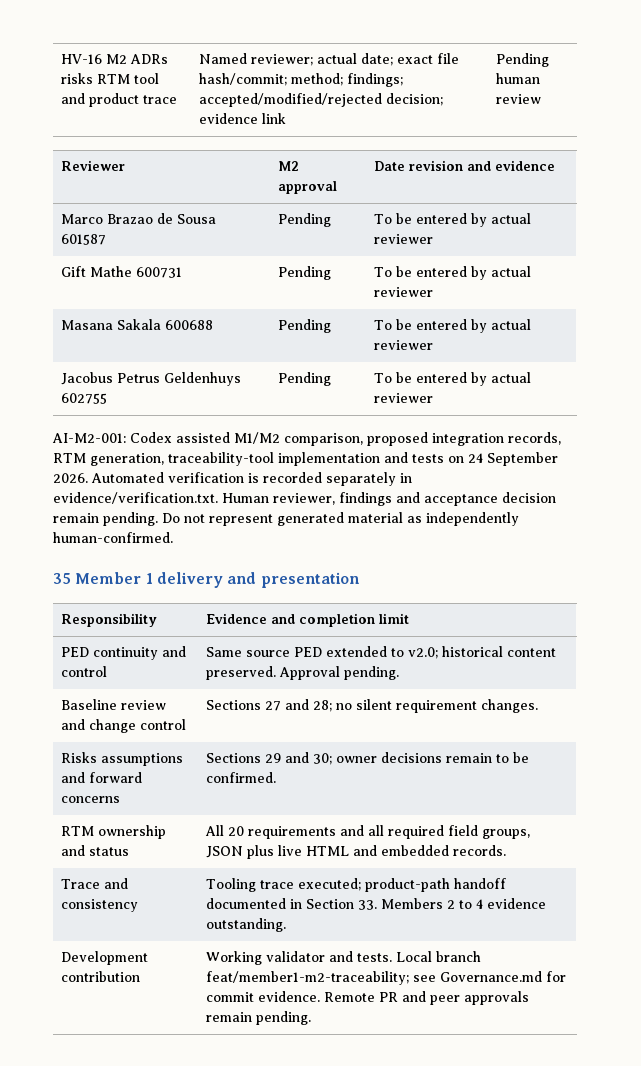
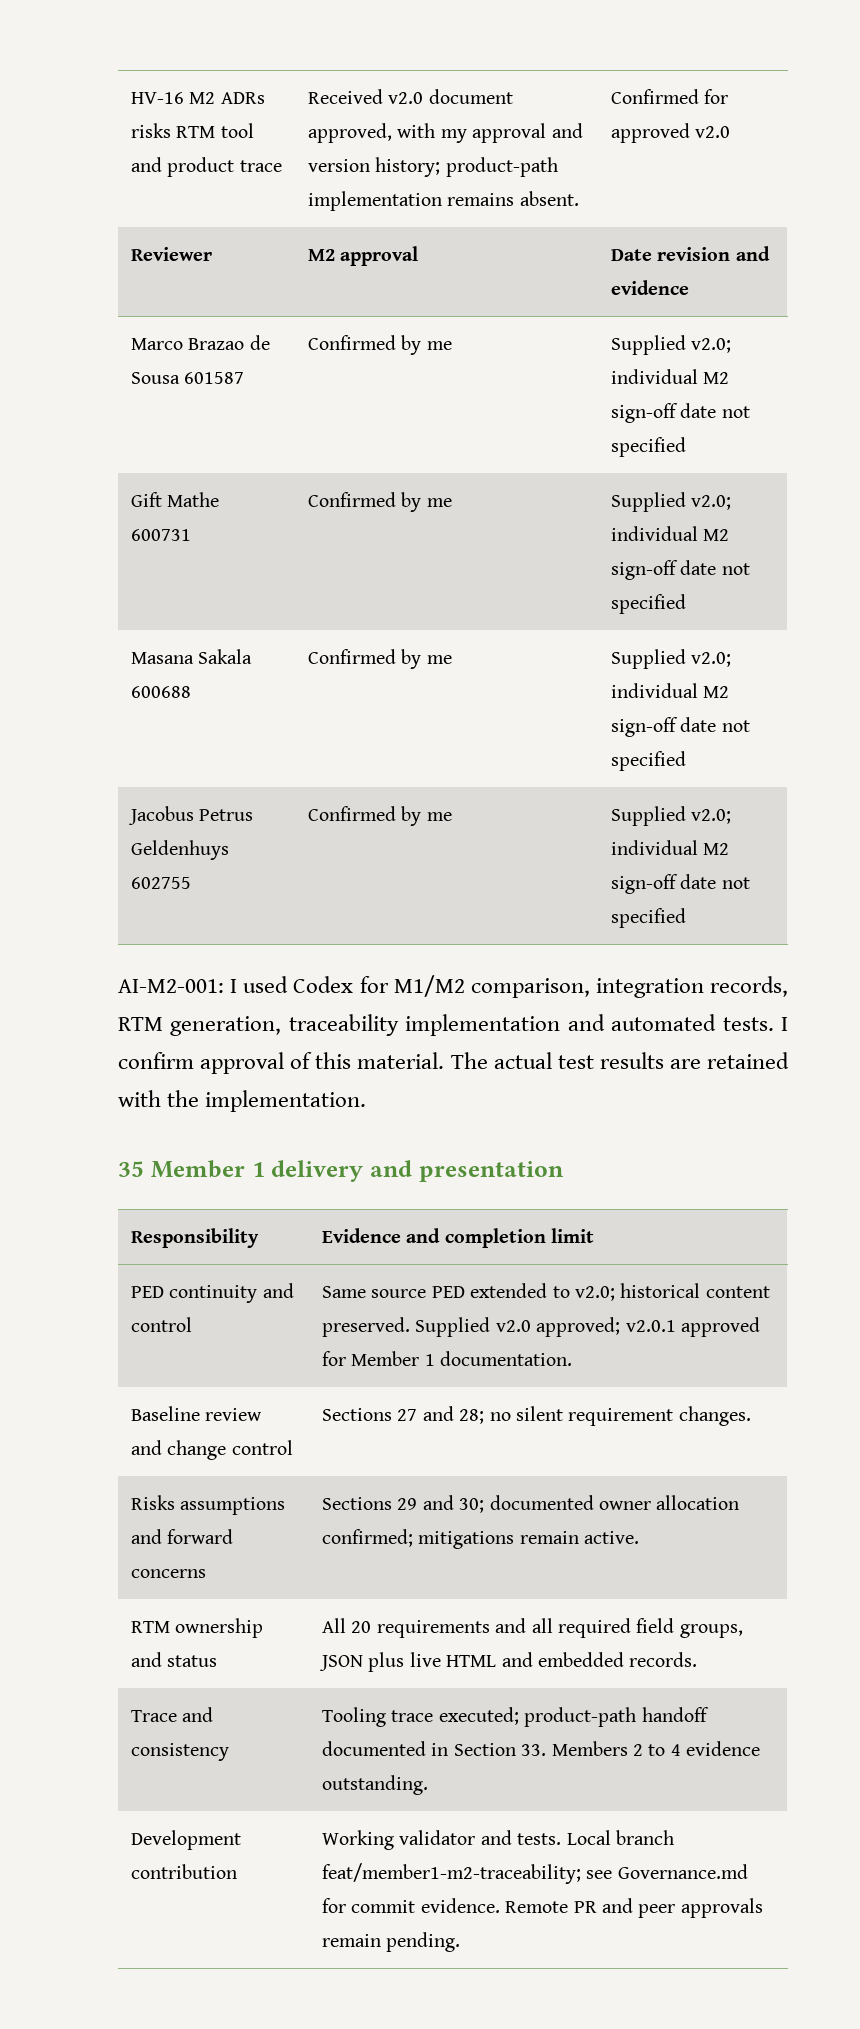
- HV-16 M2 ADRs risks RTM tool and product trace | Named reviewer; actual date; exact file hash/commit; method; findings; accepted/modified/rejected decision; evidence link | Pending human review
+ HV-16 M2 ADRs risks RTM tool and product trace | Received v2.0 document approved, with my approval and version history; product-path implementation remains absent. | Confirmed for approved v2.0
- Marco Brazao de Sousa 601587 | Pending | To be entered by actual reviewer
- Gift Mathe 600731 | Pending | To be entered by actual reviewer
- Masana Sakala 600688 | Pending | To be entered by actual reviewer
- Jacobus Petrus Geldenhuys 602755 | Pending | To be entered by actual reviewer
- AI-M2-001: Codex assisted M1/M2 comparison, proposed integration records, RTM generation, traceability-tool implementation and tests on 24 September 2026. Automated verification is recorded separately in evidence/verification.txt. Human reviewer, findings and acceptance decision remain pending. Do not represent generated material as independently human-confirmed.
+ Marco Brazao de Sousa 601587 | Confirmed by me | Supplied v2.0; individual M2 sign-off date not specified
+ Gift Mathe 600731 | Confirmed by me | Supplied v2.0; individual M2 sign-off date not specified
+ Masana Sakala 600688 | Confirmed by me | Supplied v2.0; individual M2 sign-off date not specified
+ Jacobus Petrus Geldenhuys 602755 | Confirmed by me | Supplied v2.0; individual M2 sign-off date not specified
+ AI-M2-001: I used Codex for M1/M2 comparison, integration records, RTM generation, traceability implementation and automated tests. I confirm approval of this material. The actual test results are retained with the implementation.
- PED continuity and control | Same source PED extended to v2.0; historical content preserved. Approval pending.
+ PED continuity and control | Same source PED extended to v2.0; historical content preserved. Supplied v2.0 approved; v2.0.1 approved for Member 1 documentation.
- Risks assumptions and forward concerns | Sections 29 and 30; owner decisions remain to be confirmed.
+ Risks assumptions and forward concerns | Sections 29 and 30; documented owner allocation confirmed; mitigations remain active.

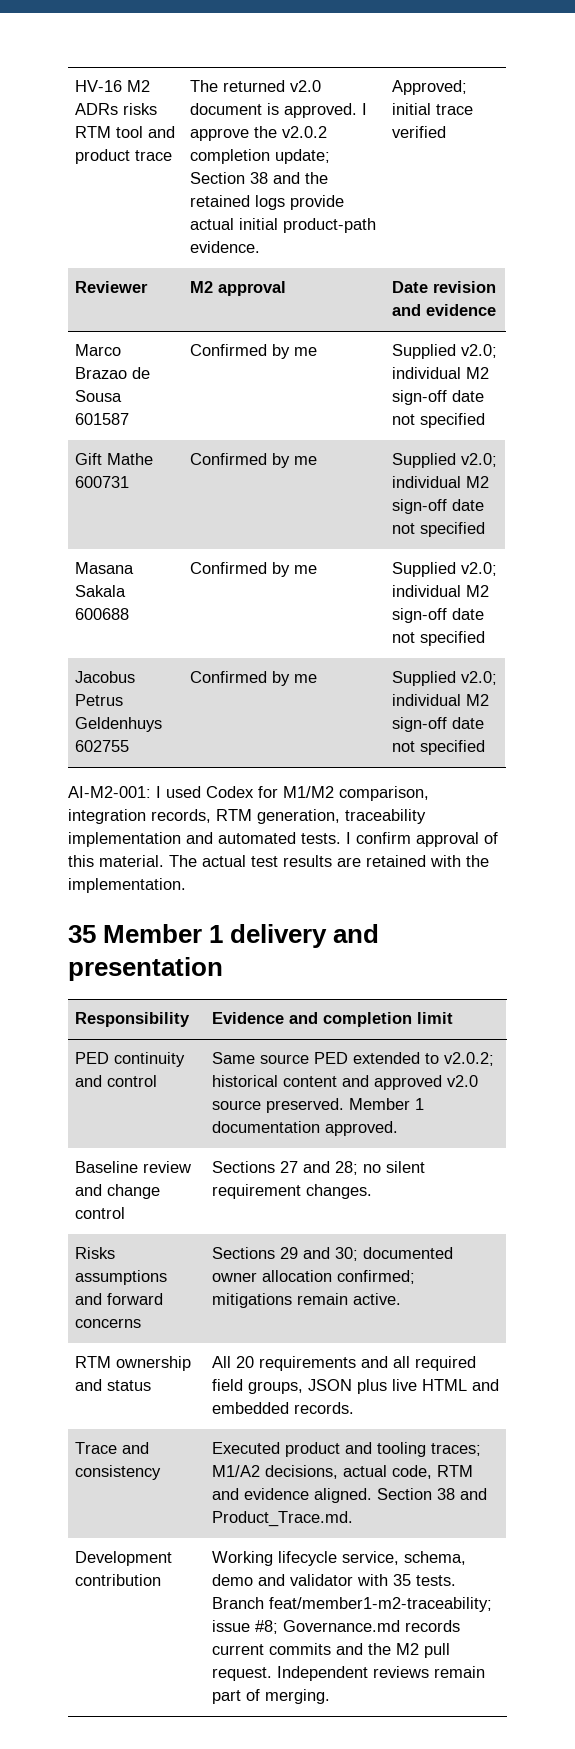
- HV-16 M2 ADRs risks RTM tool and product trace | Received v2.0 document approved, with my approval and version history; product-path implementation remains absent. | Confirmed for approved v2.0
+ HV-16 M2 ADRs risks RTM tool and product trace | The returned v2.0 document is approved. I approve the v2.0.2 completion update; Section 38 and the retained logs provide actual initial product-path evidence. | Approved; initial trace verified
- PED continuity and control | Same source PED extended to v2.0; historical content preserved. Supplied v2.0 approved; v2.0.1 approved for Member 1 documentation.
+ PED continuity and control | Same source PED extended to v2.0.2; historical content and approved v2.0 source preserved. Member 1 documentation approved.
- Trace and consistency | Tooling trace executed; product-path handoff documented in Section 33. Members 2 to 4 evidence outstanding.
- Development contribution | Working validator and tests. Local branch feat/member1-m2-traceability; see Governance.md for commit evidence. Remote PR and peer approvals remain pending.
+ Trace and consistency | Executed product and tooling traces; M1/A2 decisions, actual code, RTM and evidence aligned. Section 38 and Product_Trace.md.
+ Development contribution | Working lifecycle service, schema, demo and validator with 35 tests. Branch feat/member1-m2-traceability; issue #8; Governance.md records current commits and the M2 pull request. Independent reviews remain part of merging.

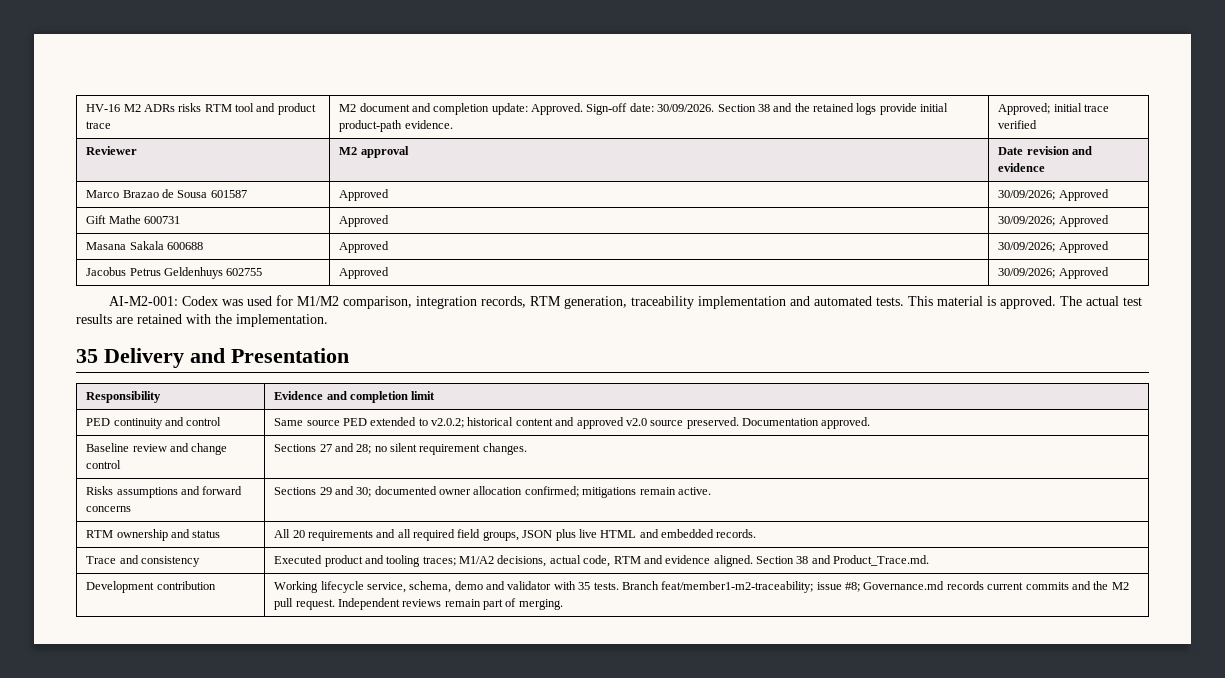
- HV-16 M2 ADRs risks RTM tool and product trace | The returned v2.0 document is approved. I approve the v2.0.2 completion update; Section 38 and the retained logs provide actual initial product-path evidence. | Approved; initial trace verified
+ HV-16 M2 ADRs risks RTM tool and product trace | M2 document and completion update: Approved. Sign-off date: 30/09/2026. Section 38 and the retained logs provide initial product-path evidence. | Approved; initial trace verified
- Marco Brazao de Sousa 601587 | Confirmed by me | Supplied v2.0; individual M2 sign-off date not specified
- Gift Mathe 600731 | Confirmed by me | Supplied v2.0; individual M2 sign-off date not specified
- Masana Sakala 600688 | Confirmed by me | Supplied v2.0; individual M2 sign-off date not specified
- Jacobus Petrus Geldenhuys 602755 | Confirmed by me | Supplied v2.0; individual M2 sign-off date not specified
- AI-M2-001: I used Codex for M1/M2 comparison, integration records, RTM generation, traceability implementation and automated tests.
+ Marco Brazao de Sousa 601587 | Approved | 30/09/2026; Approved
+ Gift Mathe 600731 | Approved | 30/09/2026; Approved
+ Masana Sakala 600688 | Approved | 30/09/2026; Approved
+ Jacobus Petrus Geldenhuys 602755 | Approved | 30/09/2026; Approved
+ AI-M2-001: Codex was used for M1/M2 comparison, integration records, RTM generation, traceability implementation and automated tests.
- I confirm approval of this material.
+ This material is approved.
- 35 Member 1 delivery and presentation
+ 35 Delivery and Presentation
- PED continuity and control | Same source PED extended to v2.0.2; historical content and approved v2.0 source preserved. Member 1 documentation approved.
+ PED continuity and control | Same source PED extended to v2.0.2; historical content and approved v2.0 source preserved. Documentation approved.

